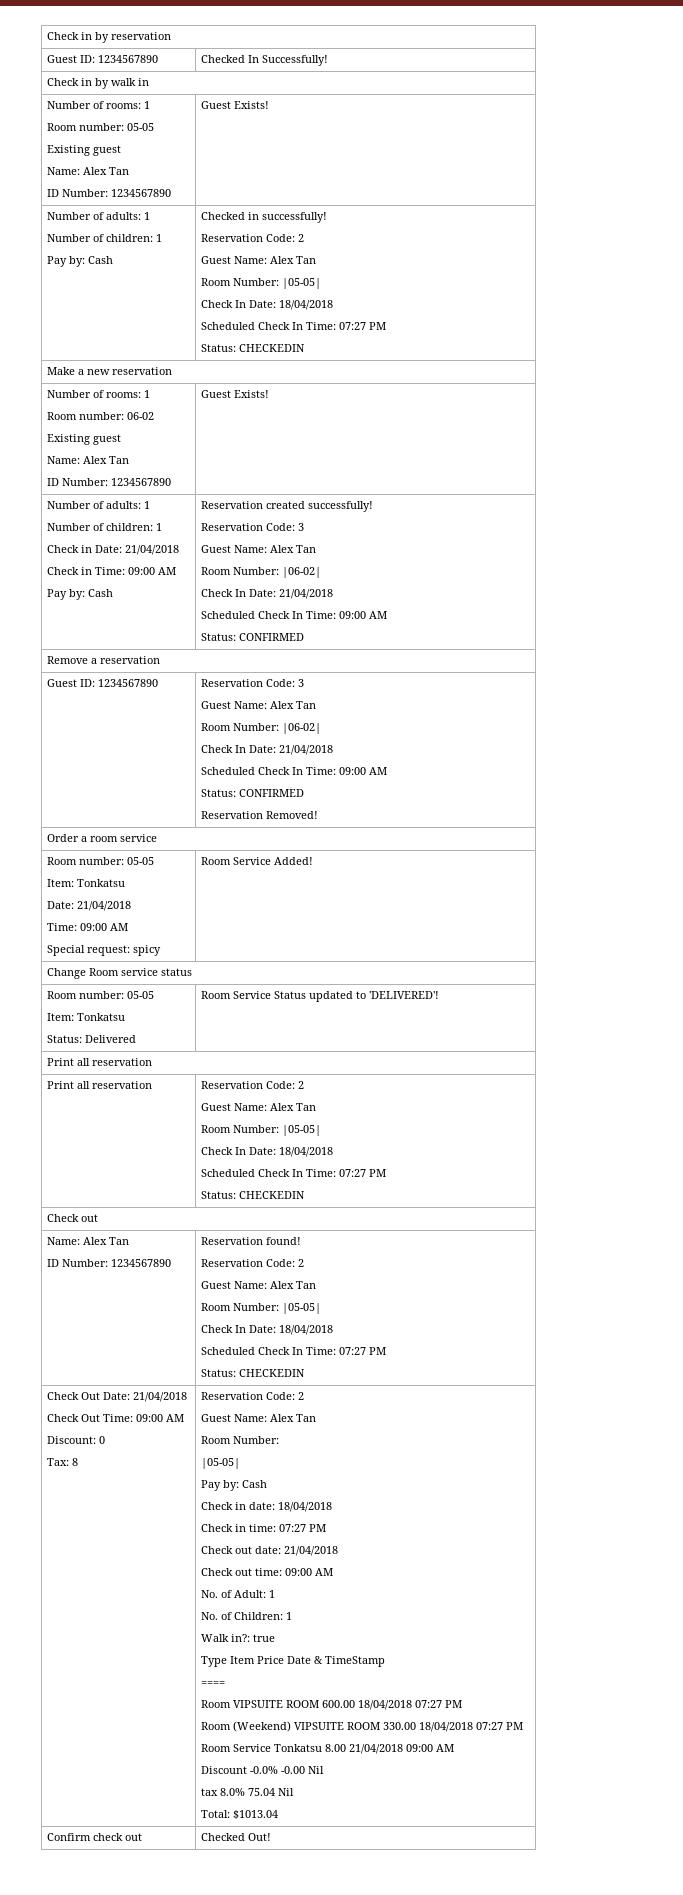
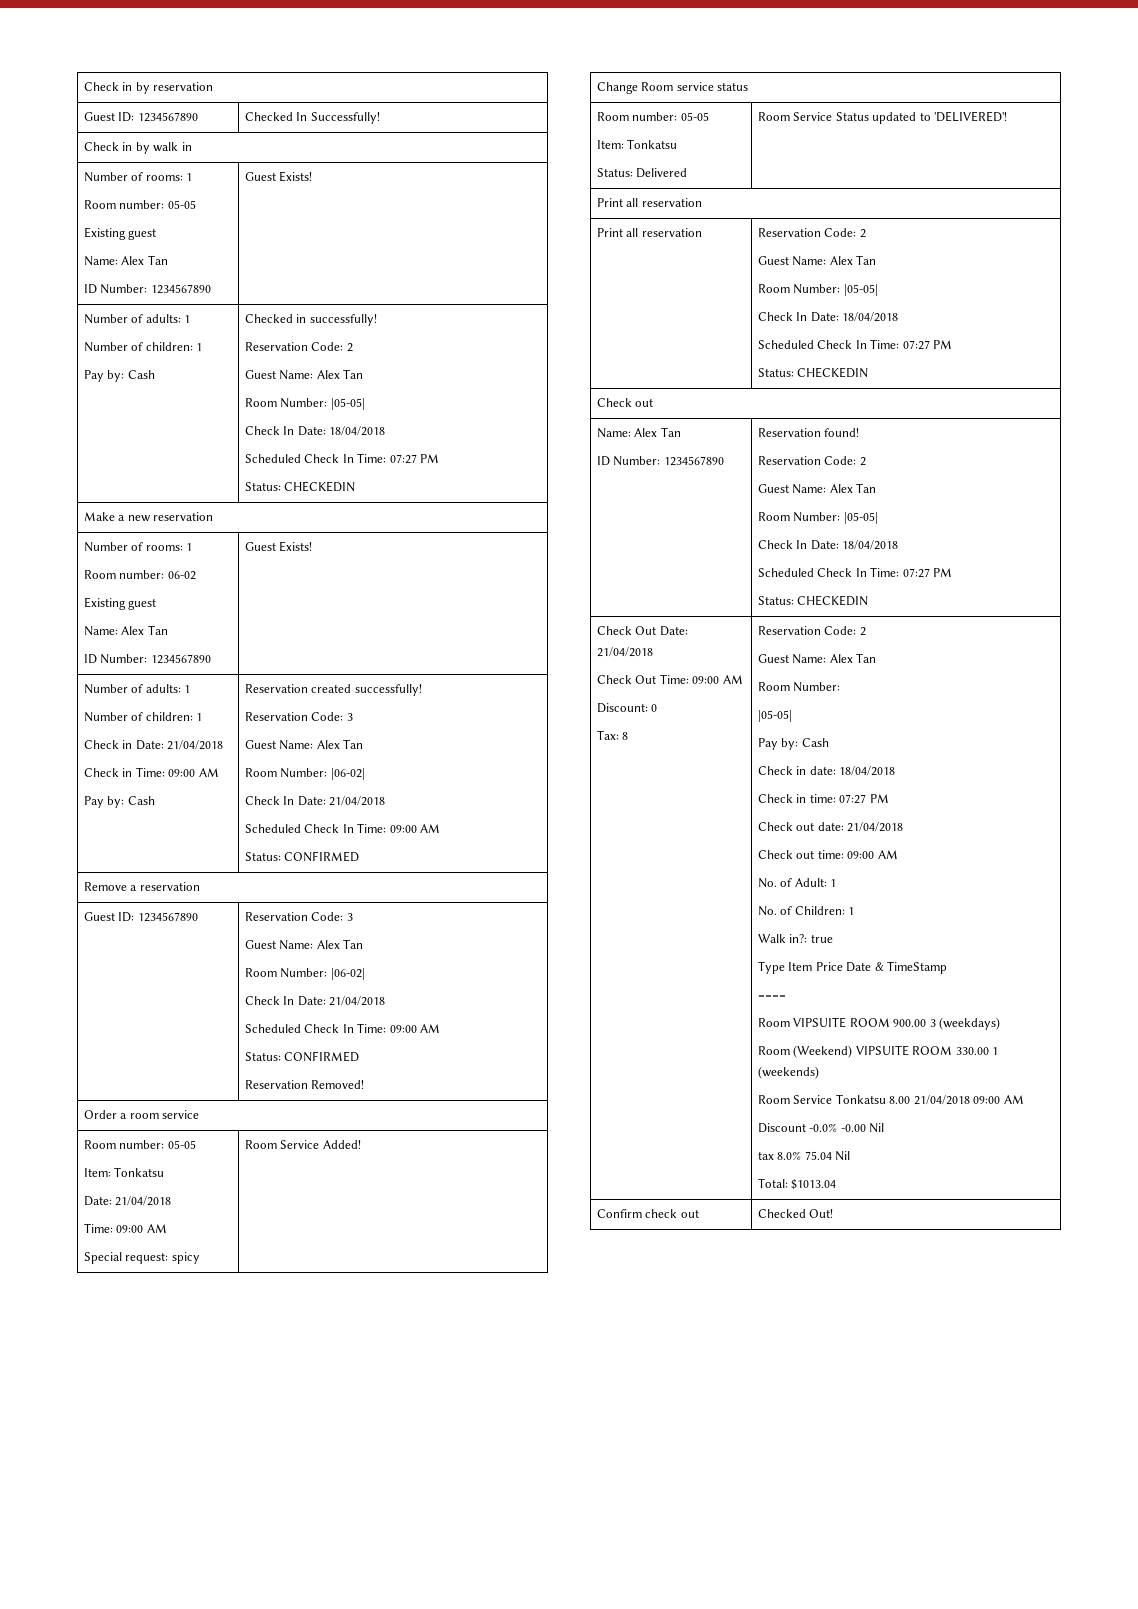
- Room VIPSUITE ROOM 600.00 18/04/2018 07:27 PM
+ Room VIPSUITE ROOM 900.00 3 (weekdays)
- Room (Weekend) VIPSUITE ROOM 330.00 18/04/2018 07:27 PM
+ Room (Weekend) VIPSUITE ROOM 330.00 1 (weekends)

